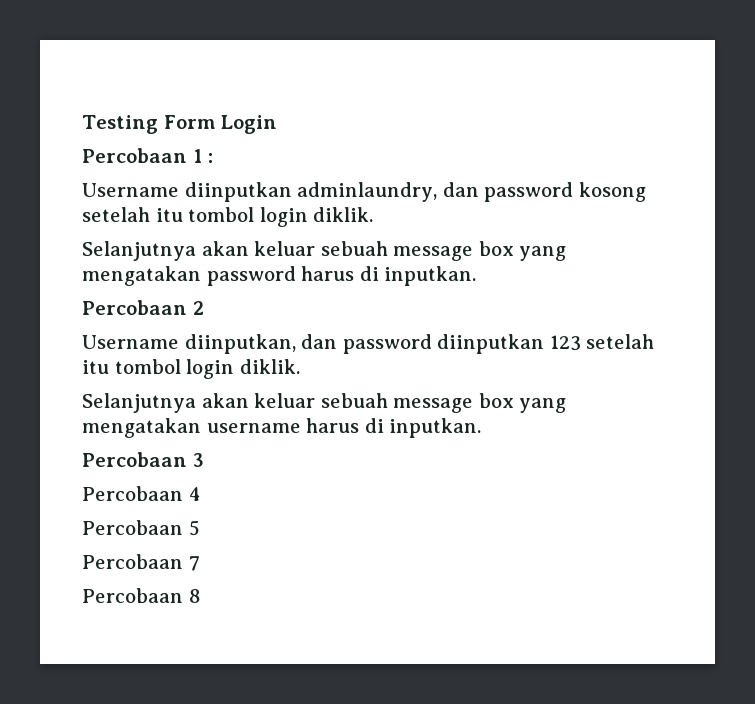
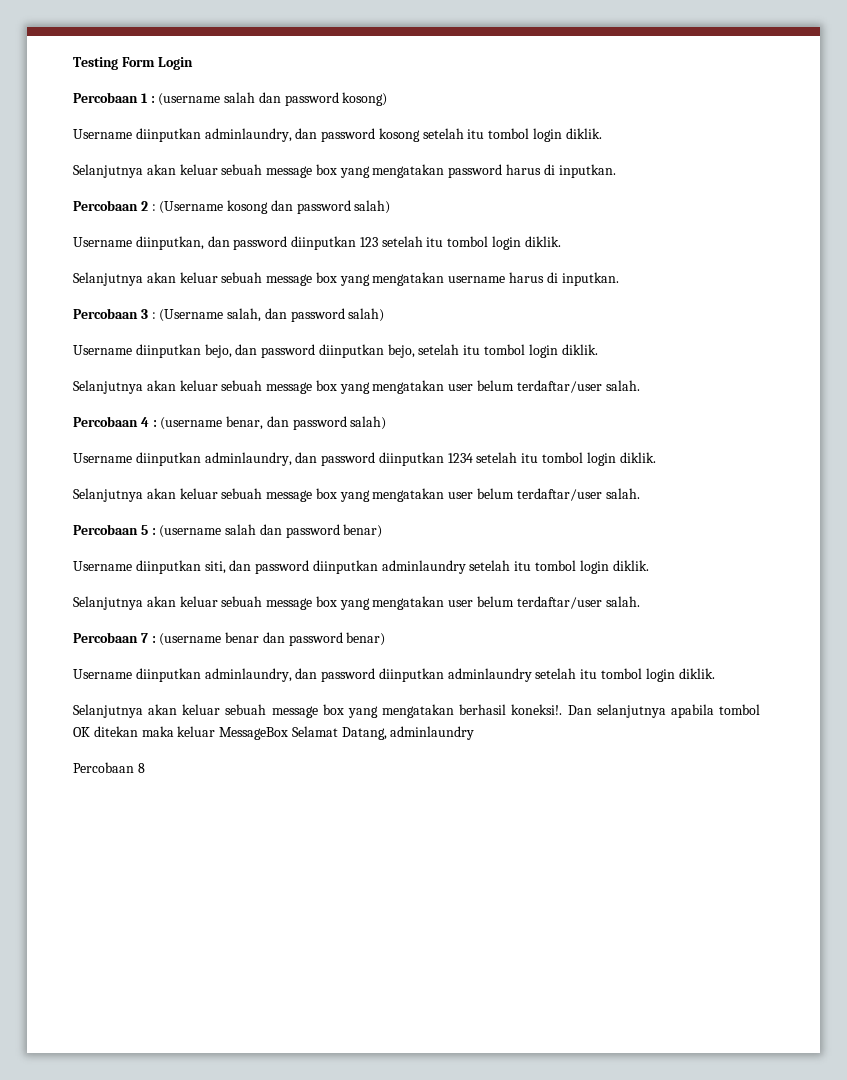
- Percobaan 1 :
+ Percobaan 1 : (username salah dan password kosong)
- Percobaan 2
+ Percobaan 2 : (Username kosong dan password salah)
- Percobaan 3
- Percobaan 4
- Percobaan 5
- Percobaan 7
+ Percobaan 3 : (Username salah, dan password salah)
+ Username diinputkan bejo, dan password diinputkan bejo, setelah itu tombol login diklik.
+ Selanjutnya akan keluar sebuah message box yang mengatakan user belum terdaftar/user salah.
+ Percobaan 4 : (username benar, dan password salah)
+ Username diinputkan adminlaundry, dan password diinputkan 1234 setelah itu tombol login diklik.
+ Selanjutnya akan keluar sebuah message box yang mengatakan user belum terdaftar/user salah.
+ Percobaan 5 : (username salah dan password benar)
+ Username diinputkan siti, dan password diinputkan adminlaundry setelah itu tombol login diklik.
+ Selanjutnya akan keluar sebuah message box yang mengatakan user belum terdaftar/user salah.
+ Percobaan 7 : (username benar dan password benar)
+ Username diinputkan adminlaundry, dan password diinputkan adminlaundry setelah itu tombol login diklik.
+ Selanjutnya akan keluar sebuah message box yang mengatakan berhasil koneksi!. Dan selanjutnya apabila tombol OK ditekan maka keluar MessageBox Selamat Datang, adminlaundry

